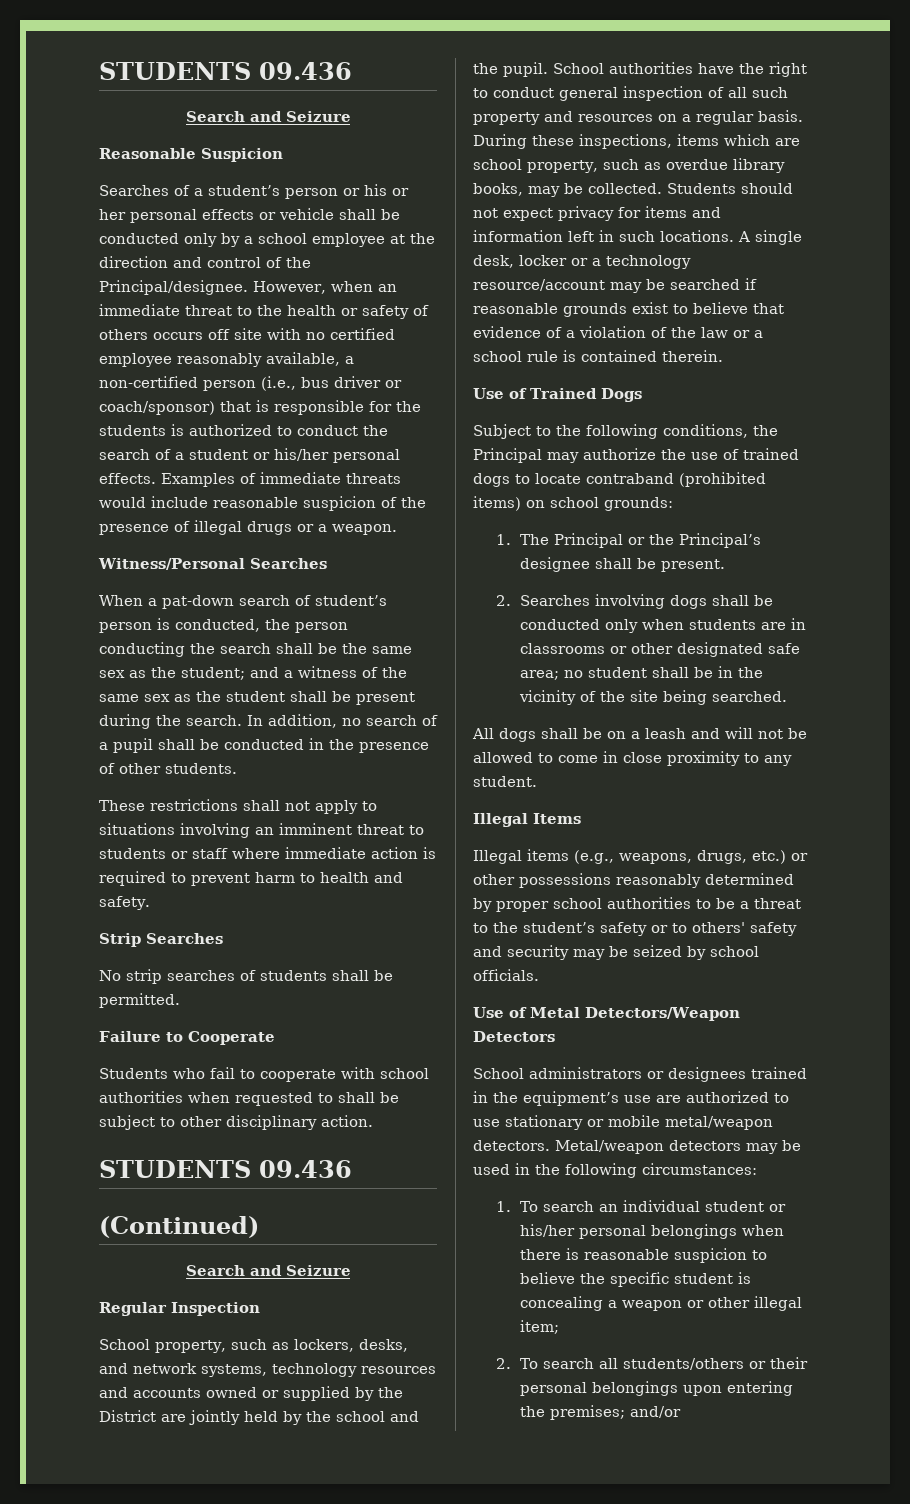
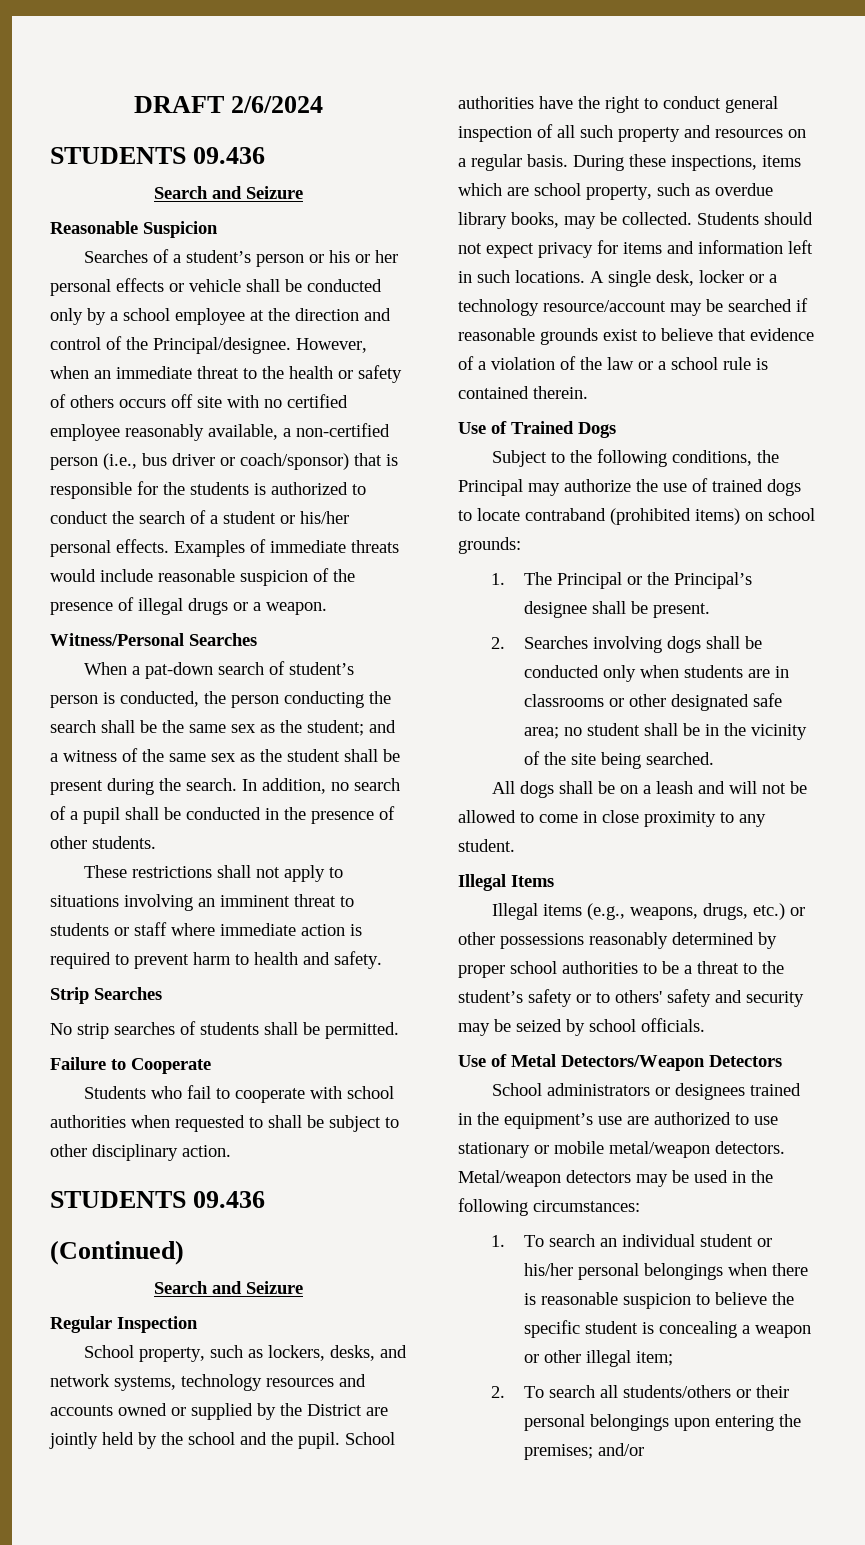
+ DRAFT 2/6/2024

